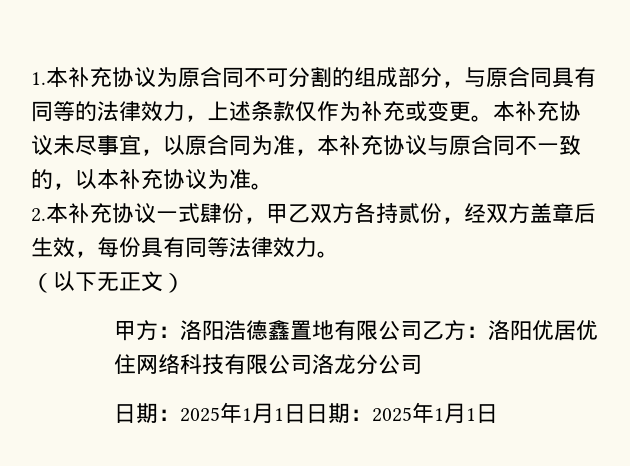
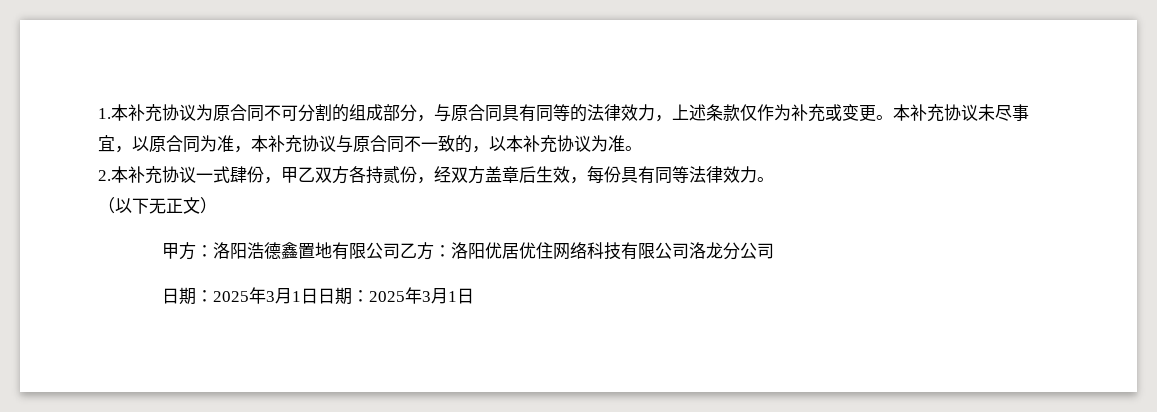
- 日期：2025年1月1日日期：2025年1月1日
+ 日期：2025年3月1日日期：2025年3月1日

